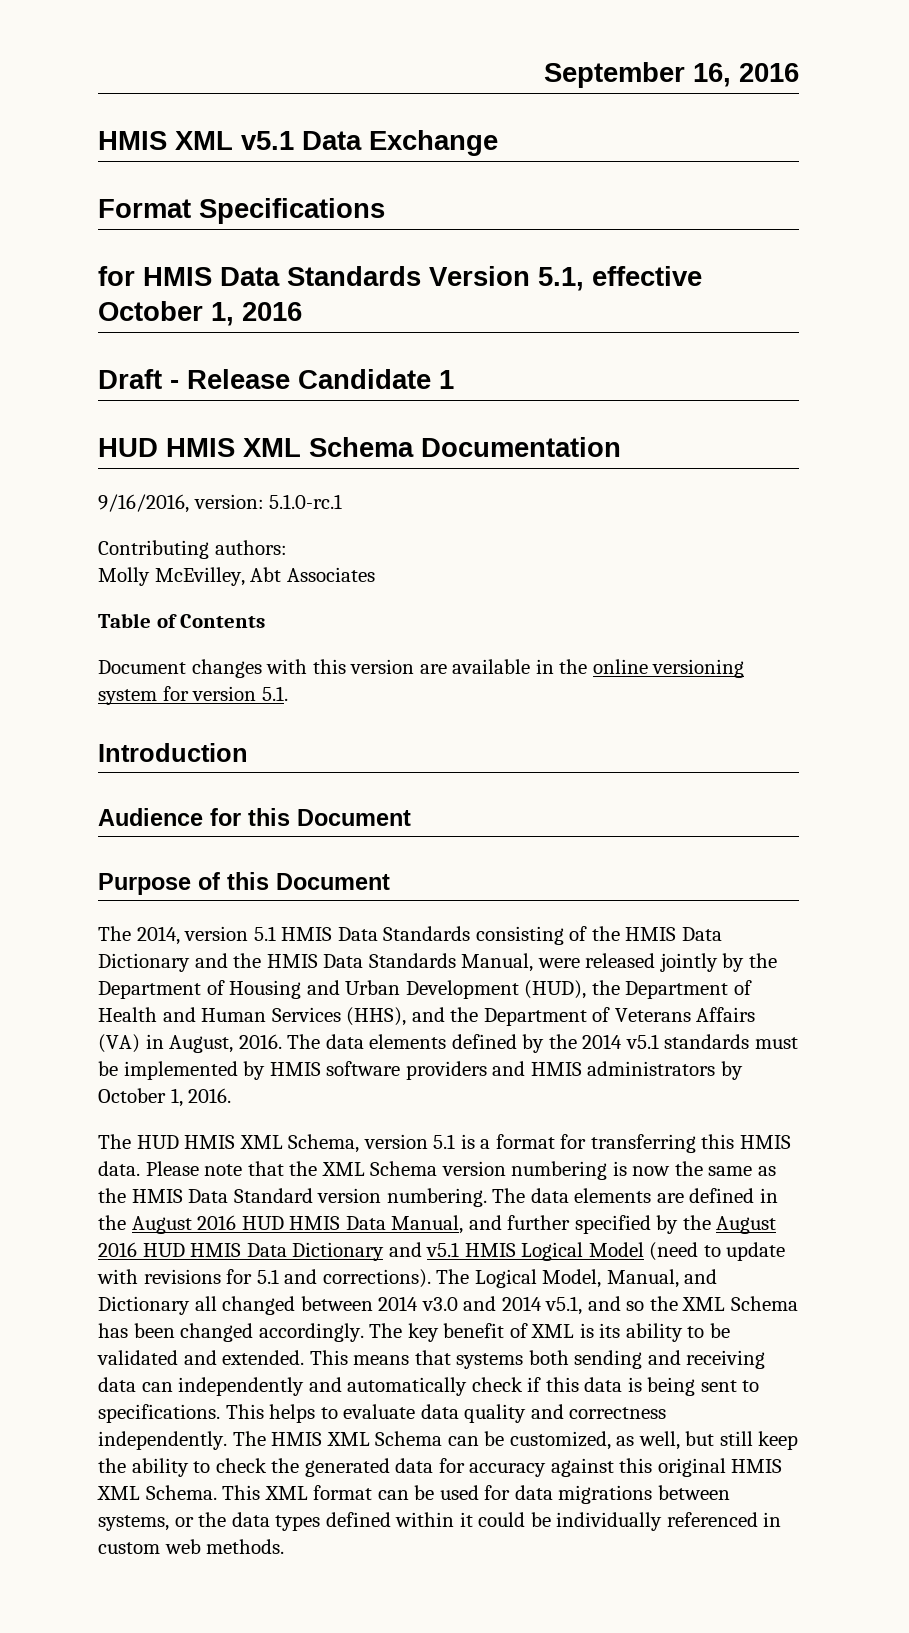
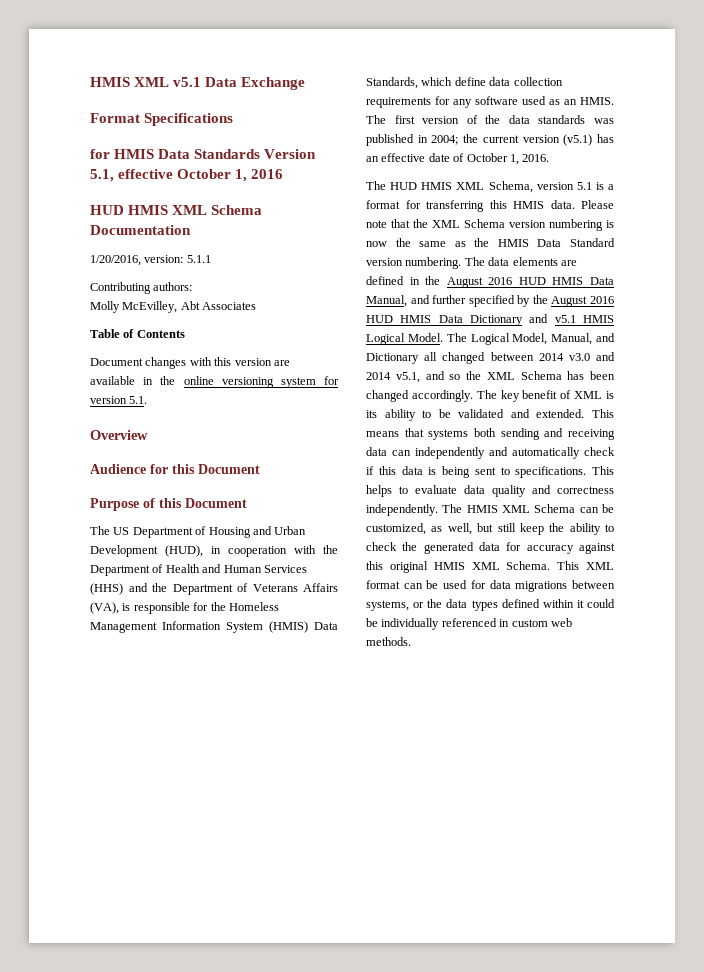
- September 16, 2016
- Draft - Release Candidate 1
- 9/16/2016, version: 5.1.0-rc.1
+ 1/20/2016, version: 5.1.1
- Introduction
+ Overview
- The 2014, version 5.1 HMIS Data Standards consisting of the HMIS Data Dictionary and the HMIS Data Standards Manual, were released jointly by the Department of Housing and Urban Development (HUD), the Department of Health and Human Services (HHS), and the Department of Veterans Affairs (VA) in August, 2016. The data elements defined by the 2014 v5.1 standards must be implemented by HMIS software providers and HMIS administrators by October 1, 2016.
+ The US Department of Housing and Urban Development (HUD), in cooperation with the Department of Health and Human Services (HHS) and the Department of Veterans Affairs (VA), is responsible for the Homeless Management Information System (HMIS) Data Standards, which define data collection requirements for any software used as an HMIS. The first version of the data standards was published in 2004; the current version (v5.1) has an effective date of October 1, 2016.
- The data elements are defined in the August 2016 HUD HMIS Data Manual, and further specified by the August 2016 HUD HMIS Data Dictionary and v5.1 HMIS Logical Model (need to update with revisions for 5.1 and corrections).
+ The data elements are defined in the August 2016 HUD HMIS Data Manual, and further specified by the August 2016 HUD HMIS Data Dictionary and v5.1 HMIS Logical Model.

